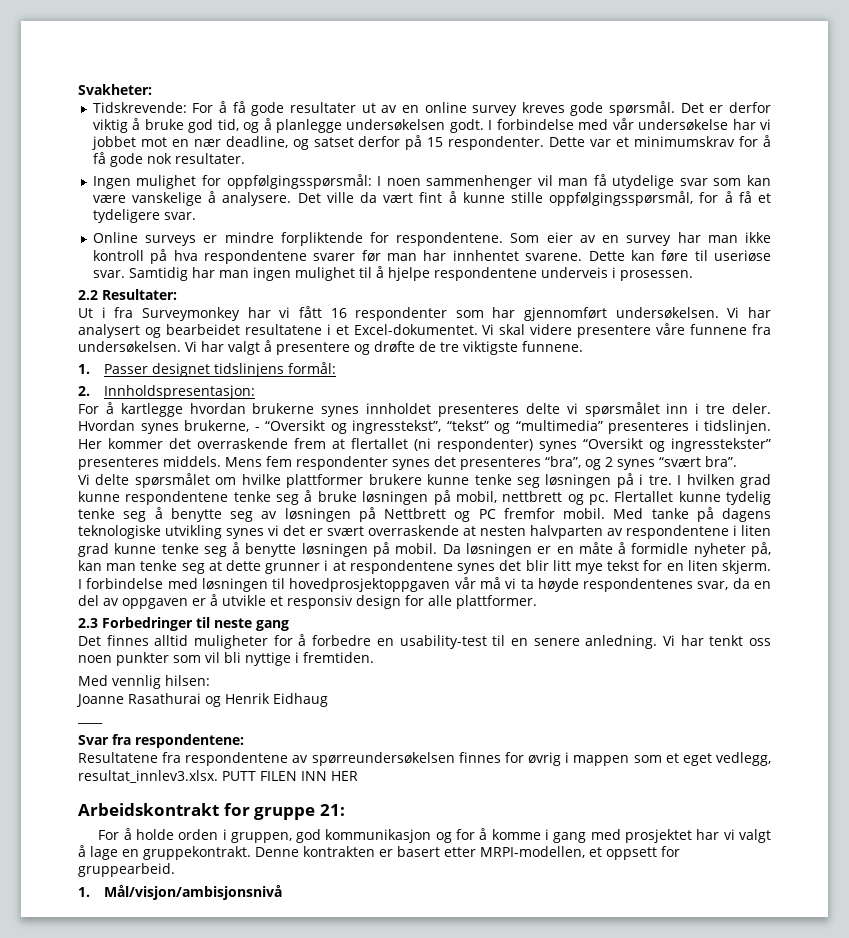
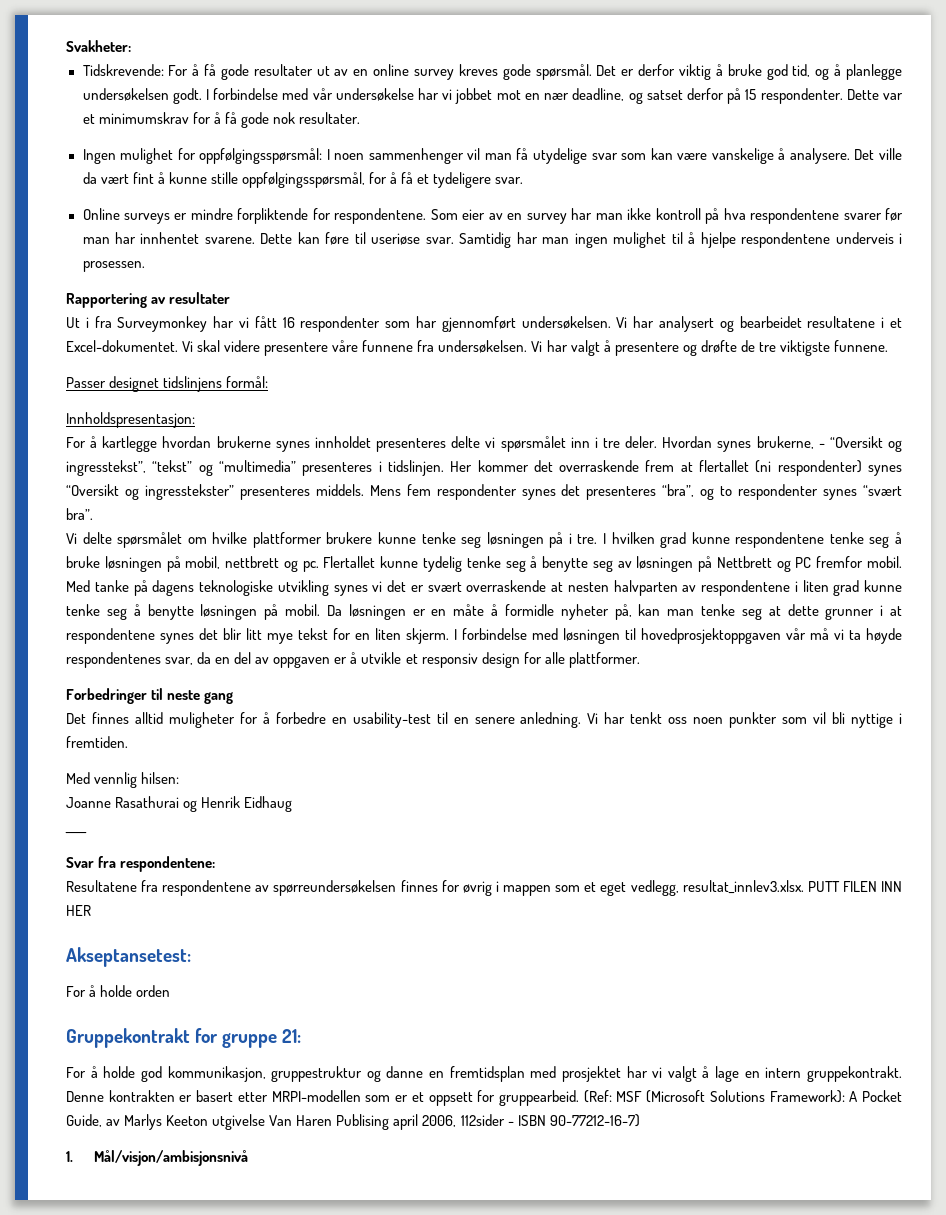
- 2.2 Resultater:
+ Rapportering av resultater
- 1. Passer designet tidslinjens formål:
+ Passer designet tidslinjens formål:
- 2. Innholdspresentasjon:
+ Innholdspresentasjon:
- Mens fem respondenter synes det presenteres “bra”, og 2 synes “svært bra”.
+ Mens fem respondenter synes det presenteres “bra”, og to respondenter synes “svært bra”.
- 2.3 Forbedringer til neste gang
+ Forbedringer til neste gang
- Arbeidskontrakt for gruppe 21:
+ Akseptansetest:
+ For å holde orden
+ Gruppekontrakt for gruppe 21:
- For å holde orden i gruppen, god kommunikasjon og for å komme i gang med prosjektet har vi valgt å lage en gruppekontrakt.
+ For å holde god kommunikasjon, gruppestruktur og danne en fremtidsplan med prosjektet har vi valgt å lage en intern gruppekontrakt.
- Denne kontrakten er basert etter MRPI-modellen, et oppsett for gruppearbeid.
+ Denne kontrakten er basert etter MRPI-modellen som er et oppsett for gruppearbeid. (Ref: MSF (Microsoft Solutions Framework): A Pocket Guide, av Marlys Keeton utgivelse Van Haren Publising april 2006, 112sider - ISBN 90-77212-16-7)

